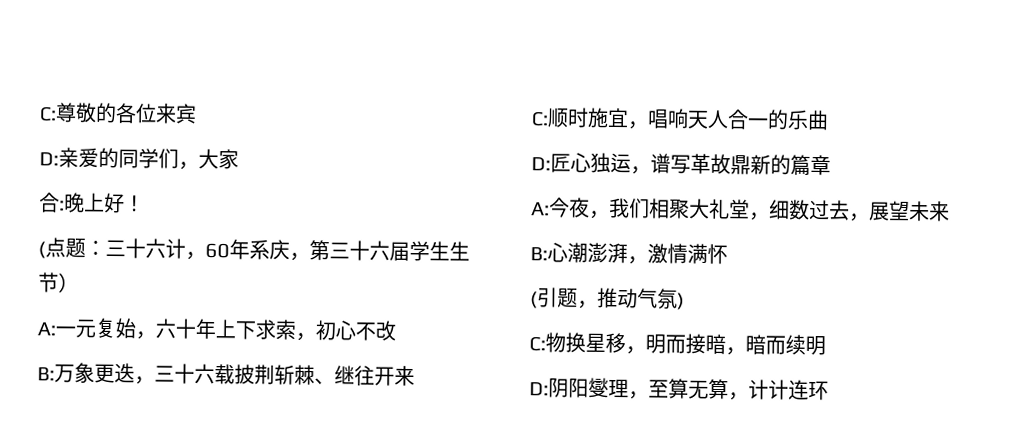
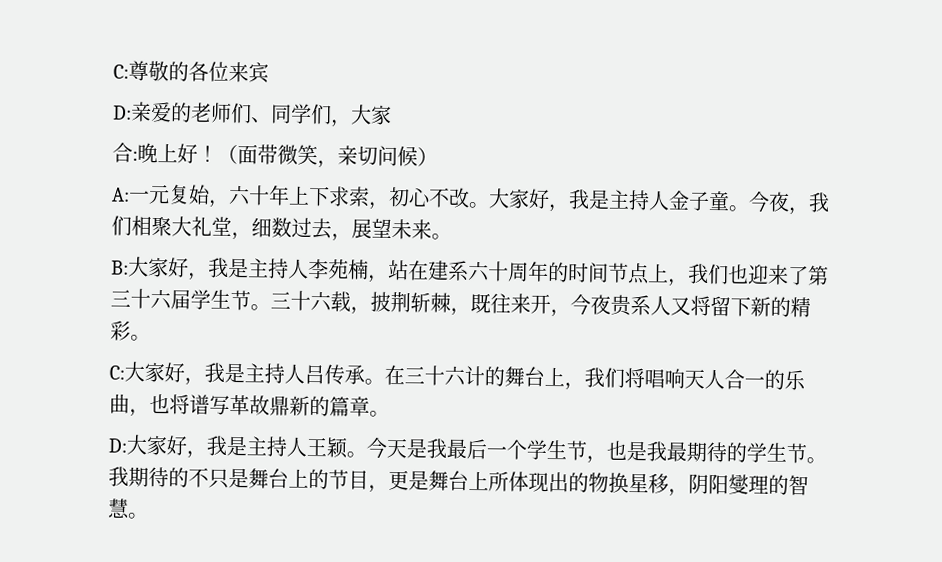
- D:亲爱的同学们，大家
+ D:亲爱的老师们、同学们，大家
- 合:晚上好！
- (点题：三十六计，60年系庆，第三十六届学⽣生节）
+ 合:晚上好！（面带微笑，亲切问候）
- A:一元复始，六十年上下求索，初心不改
- B:万象更迭，三十六载披荆斩棘、继往开来
- C:顺时施宜，唱响天人合一的乐曲
- D:匠心独运，谱写革故鼎新的篇章
- A:今夜，我们相聚大礼堂，细数过去，展望未来
- B:心潮澎湃，激情满怀
- (引题，推动气氛)
- C:物换星移，明而接暗，暗而续明
- D:阴阳燮理，至算无算，计计连环
+ A:一元复始，六十年上下求索，初心不改。大家好，我是主持人金子童。今夜，我们相聚大礼堂，细数过去，展望未来。
+ B:大家好，我是主持人李苑楠，站在建系六十周年的时间节点上，我们也迎来了第三十六届学生节。三十六载，披荆斩棘，既往来开，今夜贵系人又将留下新的精彩。
+ C:大家好，我是主持人吕传承。在三十六计的舞台上，我们将唱响天人合一的乐曲，也将谱写革故鼎新的篇章。
+ D:大家好，我是主持人王颖。今天是我最后一个学生节，也是我最期待的学生节。我期待的不只是舞台上的节目，更是舞台上所体现出的物换星移，阴阳燮理的智慧。

